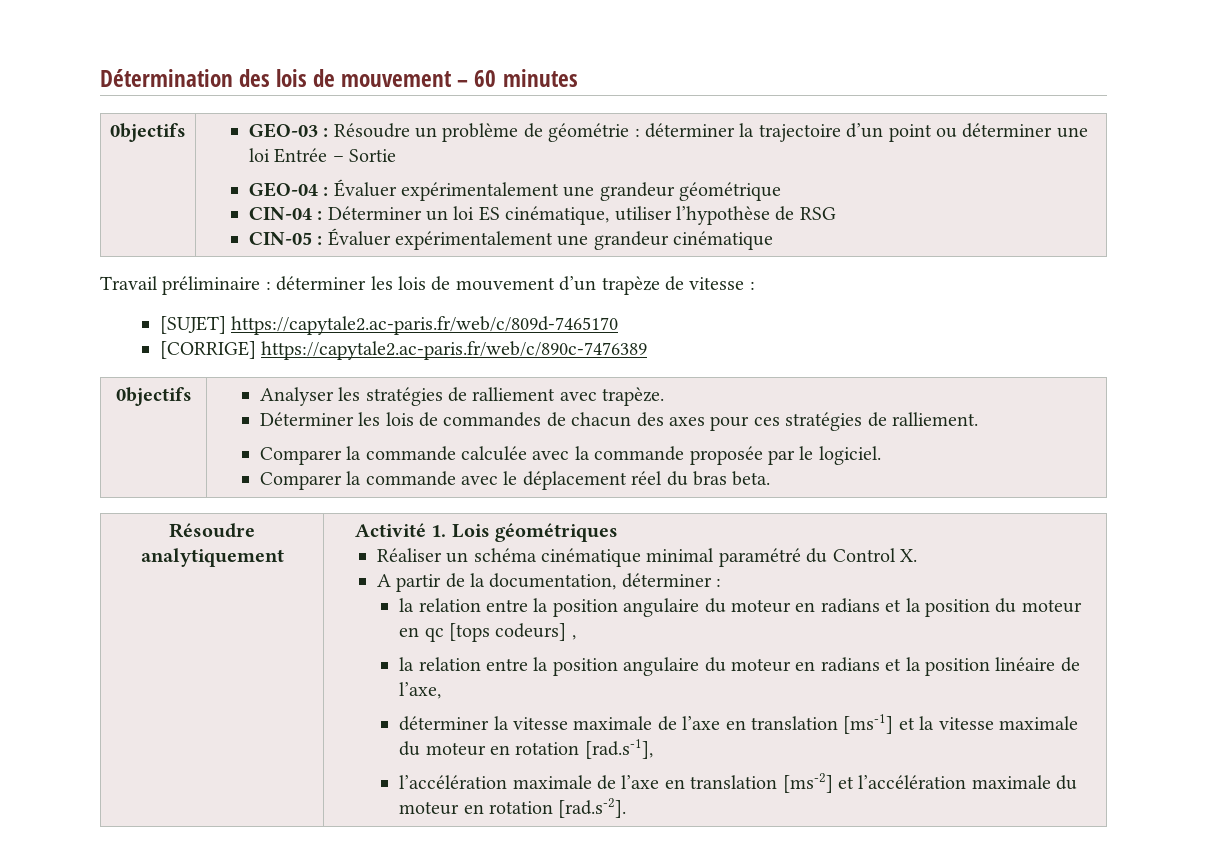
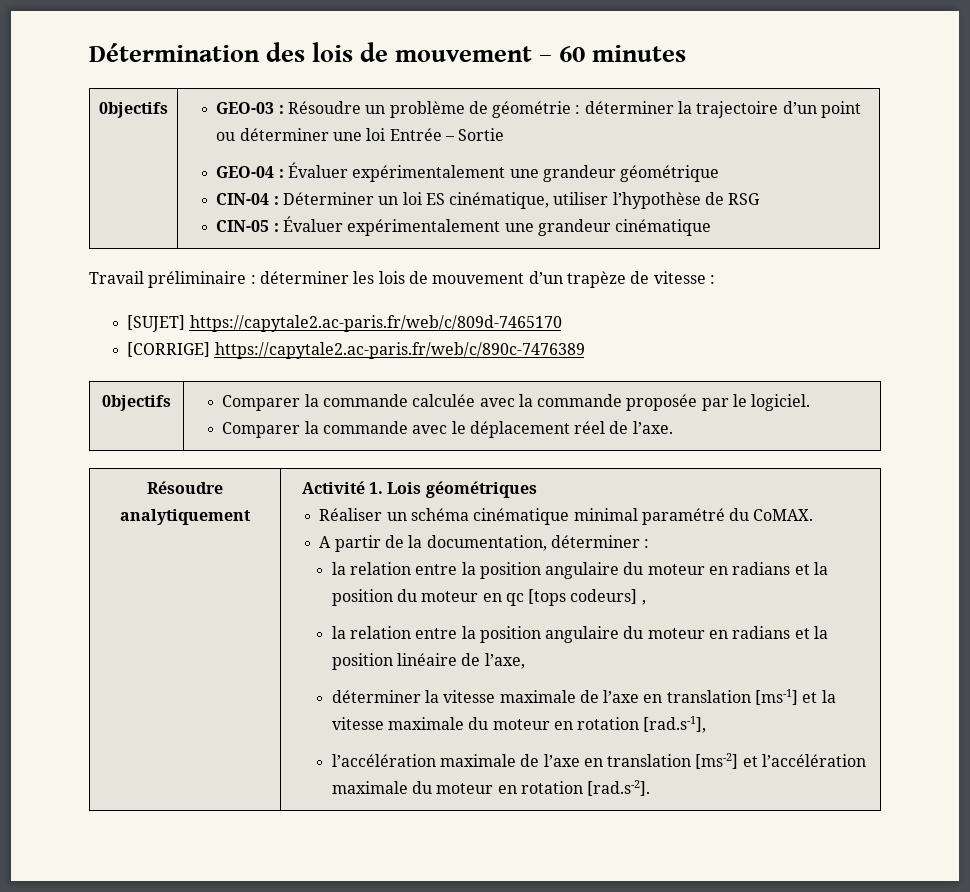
- Analyser les stratégies de ralliement avec trapèze.
- Déterminer les lois de commandes de chacun des axes pour ces stratégies de ralliement.
- Comparer la commande avec le déplacement réel du bras beta.
+ Comparer la commande avec le déplacement réel de l’axe.
- Réaliser un schéma cinématique minimal paramétré du Control X.
+ Réaliser un schéma cinématique minimal paramétré du CoMAX.

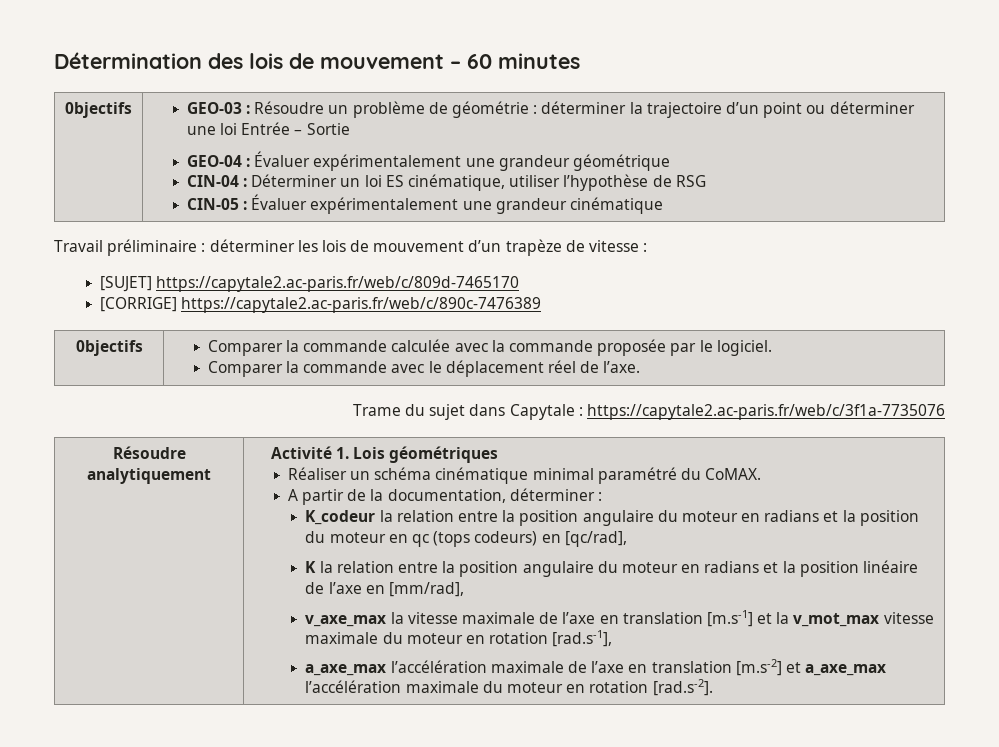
+ Trame du sujet dans Capytale : https://capytale2.ac-paris.fr/web/c/3f1a-7735076
- la relation entre la position angulaire du moteur en radians et la position du moteur en qc [tops codeurs] ,
- la relation entre la position angulaire du moteur en radians et la position linéaire de l’axe,
- déterminer la vitesse maximale de l’axe en translation [ms-1] et la vitesse maximale du moteur en rotation [rad.s-1],
+ K_codeur la relation entre la position angulaire du moteur en radians et la position du moteur en qc (tops codeurs) en [qc/rad],
+ K la relation entre la position angulaire du moteur en radians et la position linéaire de l’axe en [mm/rad],
+ v_axe_max la vitesse maximale de l’axe en translation [m.s-1] et la v_mot_max vitesse maximale du moteur en rotation [rad.s-1],
- l’accélération maximale de l’axe en translation [ms-2] et l’accélération maximale du moteur en rotation [rad.s-2].
+ a_axe_max l’accélération maximale de l’axe en translation [m.s-2] et a_axe_max l’accélération maximale du moteur en rotation [rad.s-2].

